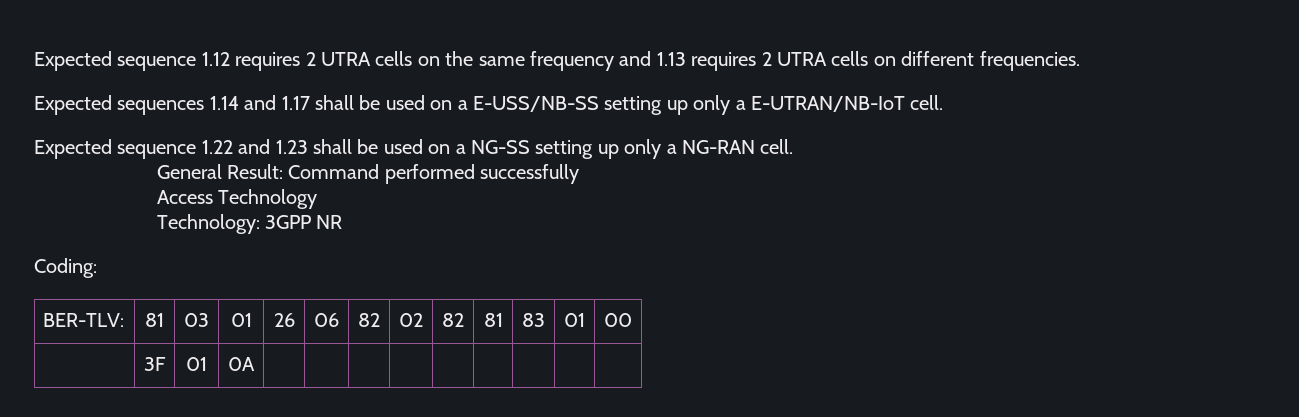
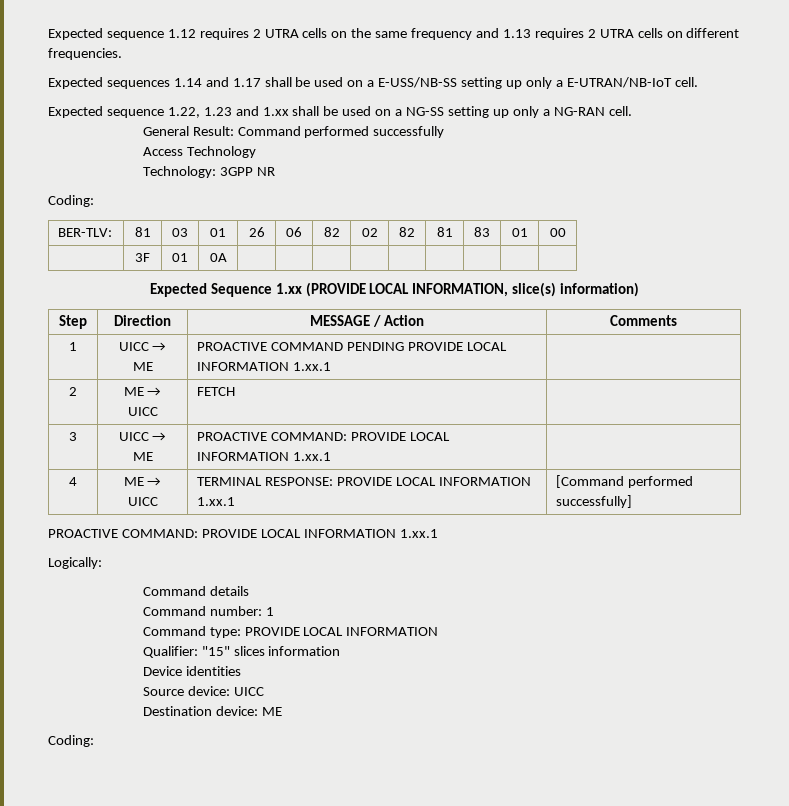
- Expected sequence 1.22 and 1.23 shall be used on a NG-SS setting up only a NG-RAN cell.
+ Expected sequence 1.22, 1.23 and 1.xx shall be used on a NG-SS setting up only a NG-RAN cell.
+ Expected Sequence 1.xx (PROVIDE LOCAL INFORMATION, slice(s) information)
+ Step | Direction | MESSAGE / Action | Comments
+ 1 | UICC → ME | PROACTIVE COMMAND PENDING PROVIDE LOCAL INFORMATION 1.xx.1 |
+ 2 | ME → UICC | FETCH |
+ 3 | UICC → ME | PROACTIVE COMMAND: PROVIDE LOCAL INFORMATION 1.xx.1 |
+ 4 | ME → UICC | TERMINAL RESPONSE: PROVIDE LOCAL INFORMATION 1.xx.1 | [Command performed successfully]
+ PROACTIVE COMMAND: PROVIDE LOCAL INFORMATION 1.xx.1
+ Logically:
+ Command details
+ Command number: 1
+ Command type: PROVIDE LOCAL INFORMATION
+ Qualifier: "15" slices information
+ Device identities
+ Source device: UICC
+ Destination device: ME
+ Coding:

